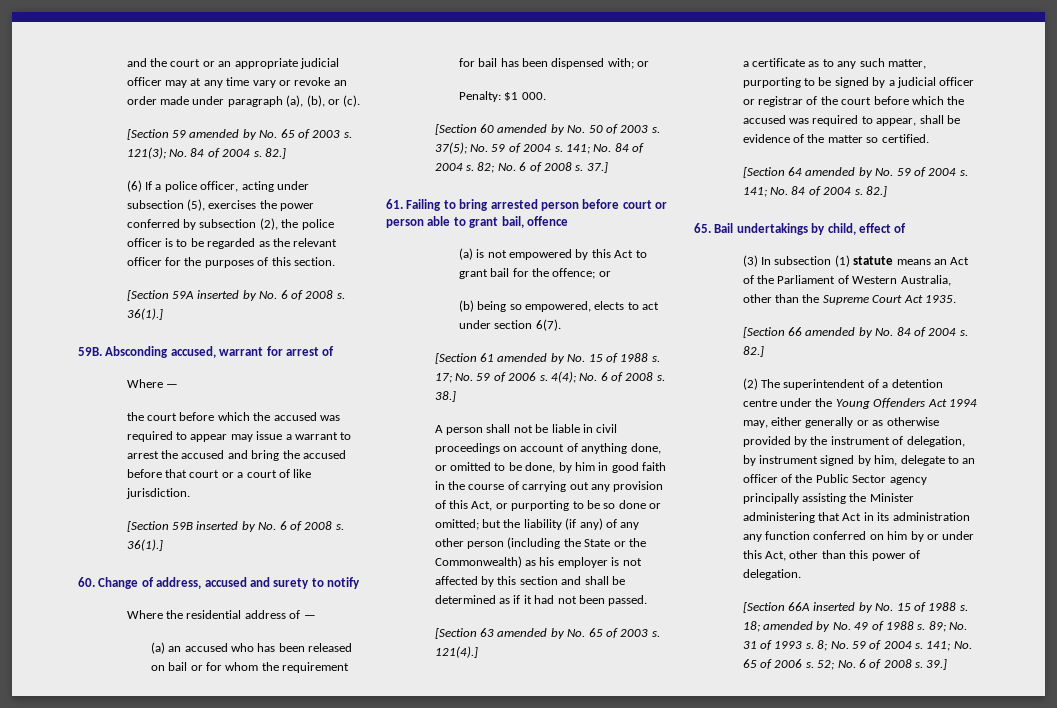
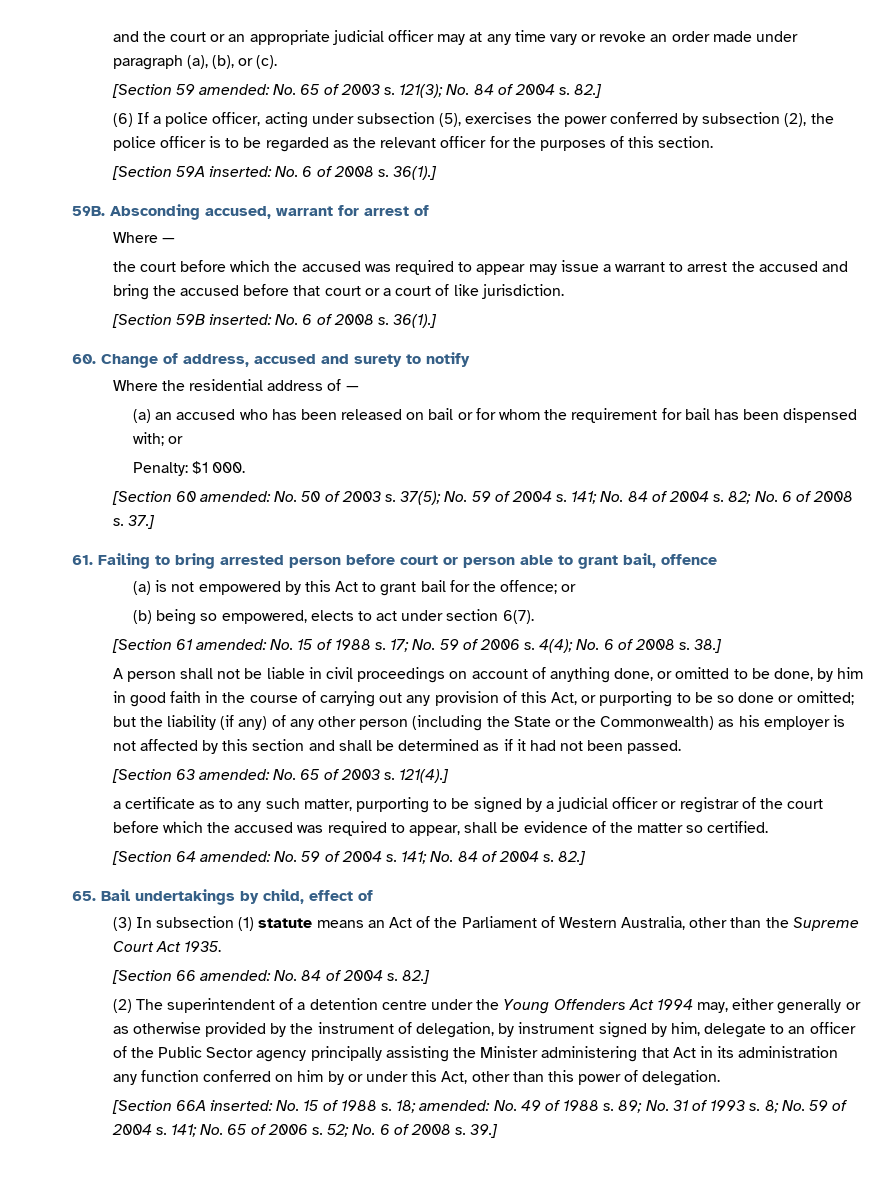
- [Section 59 amended by No. 65 of 2003 s.
+ [Section 59 amended: No. 65 of 2003 s.
- [Section 59A inserted by No. 6 of 2008 s.
+ [Section 59A inserted: No. 6 of 2008 s.
- [Section 59B inserted by No. 6 of 2008 s.
+ [Section 59B inserted: No. 6 of 2008 s.
- [Section 60 amended by No. 50 of 2003 s.
+ [Section 60 amended: No. 50 of 2003 s.
- [Section 61 amended by No. 15 of 1988 s.
+ [Section 61 amended: No. 15 of 1988 s.
- [Section 63 amended by No. 65 of 2003 s.
+ [Section 63 amended: No. 65 of 2003 s.
- [Section 64 amended by No. 59 of 2004 s.
+ [Section 64 amended: No. 59 of 2004 s.
- [Section 66 amended by No. 84 of 2004 s.
+ [Section 66 amended: No. 84 of 2004 s.
- [Section 66A inserted by No. 15 of 1988 s.
+ [Section 66A inserted: No. 15 of 1988 s.
- 18; amended by No. 49 of 1988 s.
+ 18; amended: No. 49 of 1988 s.

